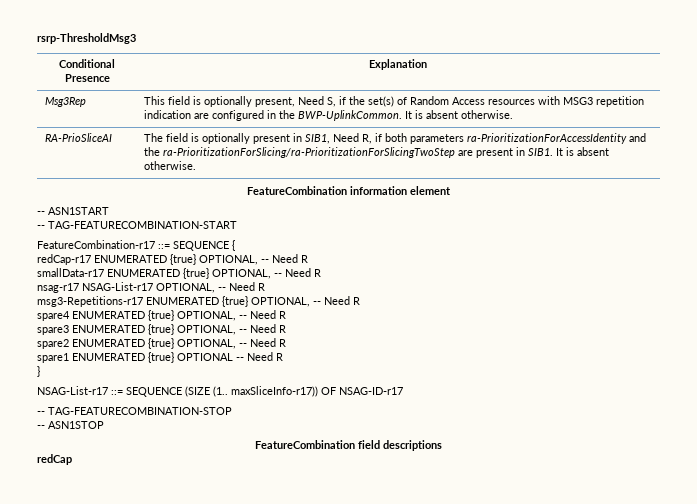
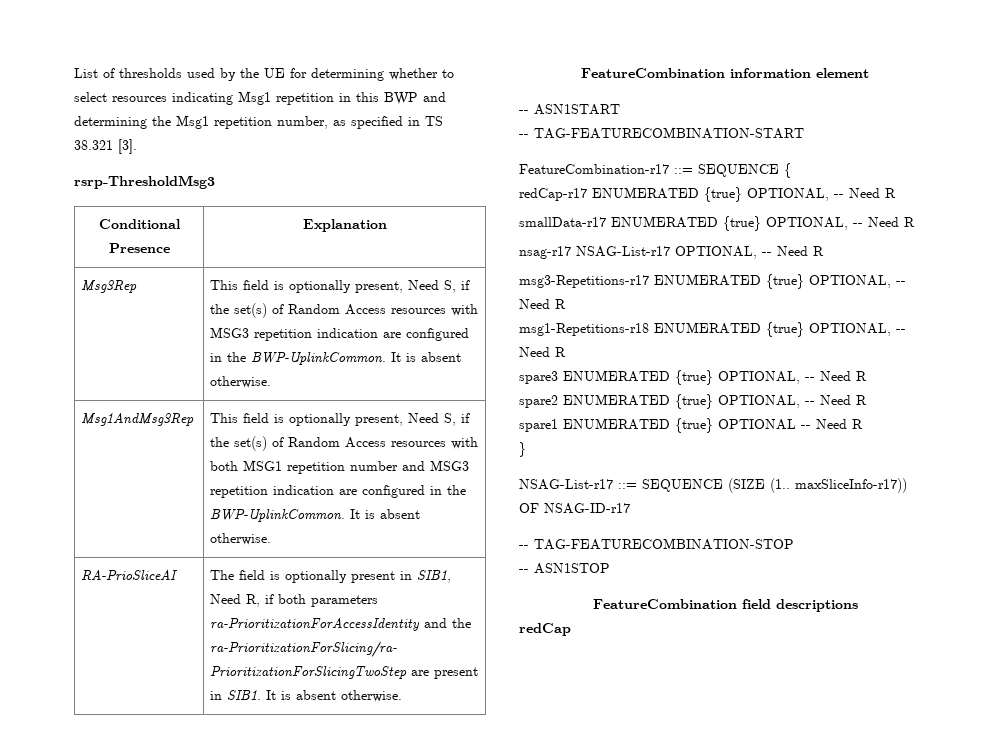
+ List of thresholds used by the UE for determining whether to select resources indicating Msg1 repetition in this BWP and determining the Msg1 repetition number, as specified in TS 38.321 [3].
+ Msg1AndMsg3Rep | This field is optionally present, Need S, if the set(s) of Random Access resources with both MSG1 repetition number and MSG3 repetition indication are configured in the BWP-UplinkCommon. It is absent otherwise.
- spare4 ENUMERATED {true} OPTIONAL, -- Need R
+ msg1-Repetitions-r18 ENUMERATED {true} OPTIONAL, -- Need R

